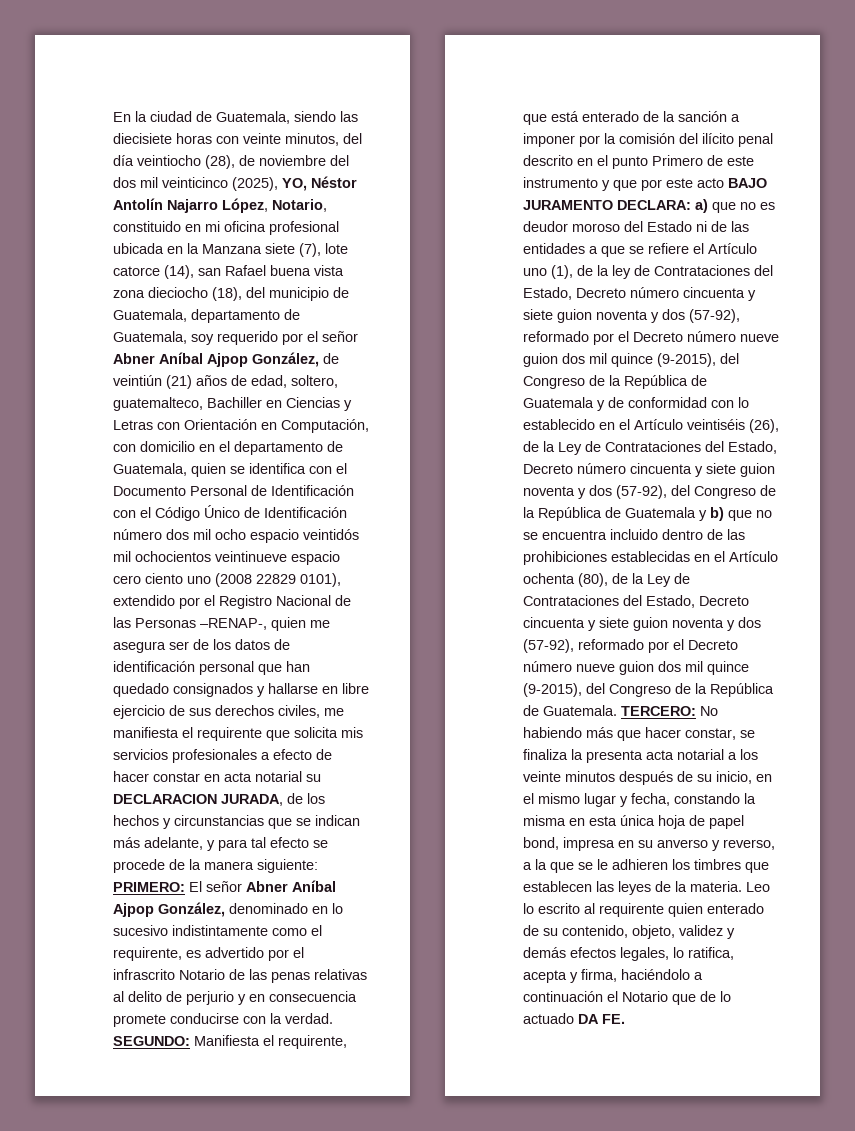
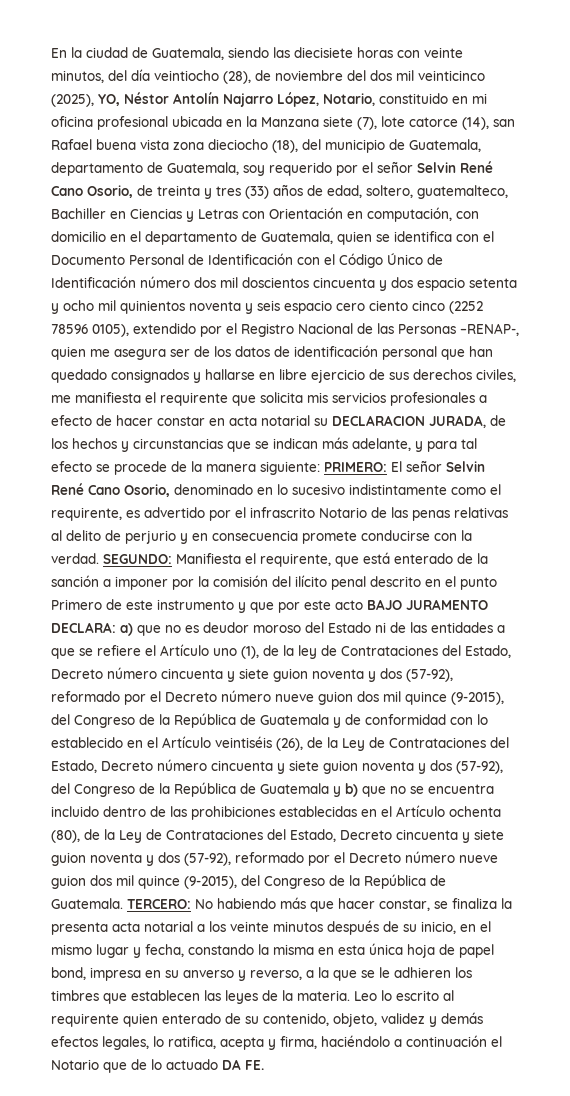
- En la ciudad de Guatemala, siendo las diecisiete horas con veinte minutos, del día veintiocho (28), de noviembre del dos mil veinticinco (2025), YO, Néstor Antolín Najarro López, Notario, constituido en mi oficina profesional ubicada en la Manzana siete (7), lote catorce (14), san Rafael buena vista zona dieciocho (18), del municipio de Guatemala, departamento de Guatemala, soy requerido por el señor Abner Aníbal Ajpop González, de veintiún (21) años de edad, soltero, guatemalteco, Bachiller en Ciencias y Letras con Orientación en Computación, con domicilio en el departamento de Guatemala, quien se identifica con el Documento Personal de Identificación con el Código Único de Identificación número dos mil ocho espacio veintidós mil ochocientos veintinueve espacio cero ciento uno (2008 22829 0101), extendido por el Registro Nacional de las Personas –RENAP-, quien me asegura ser de los datos de identificación personal que han quedado consignados y hallarse en libre ejercicio de sus derechos civiles, me manifiesta el requirente que solicita mis servicios profesionales a efecto de hacer constar en acta notarial su DECLARACION JURADA, de los hechos y circunstancias que se indican más adelante, y para tal efecto se procede de la manera siguiente:
+ En la ciudad de Guatemala, siendo las diecisiete horas con veinte minutos, del día veintiocho (28), de noviembre del dos mil veinticinco (2025), YO, Néstor Antolín Najarro López, Notario, constituido en mi oficina profesional ubicada en la Manzana siete (7), lote catorce (14), san Rafael buena vista zona dieciocho (18), del municipio de Guatemala, departamento de Guatemala, soy requerido por el señor Selvin René Cano Osorio, de treinta y tres (33) años de edad, soltero, guatemalteco, Bachiller en Ciencias y Letras con Orientación en computación, con domicilio en el departamento de Guatemala, quien se identifica con el Documento Personal de Identificación con el Código Único de Identificación número dos mil doscientos cincuenta y dos espacio setenta y ocho mil quinientos noventa y seis espacio cero ciento cinco (2252 78596 0105), extendido por el Registro Nacional de las Personas –RENAP-, quien me asegura ser de los datos de identificación personal que han quedado consignados y hallarse en libre ejercicio de sus derechos civiles, me manifiesta el requirente que solicita mis servicios profesionales a efecto de hacer constar en acta notarial su DECLARACION JURADA, de los hechos y circunstancias que se indican más adelante, y para tal efecto se procede de la manera siguiente:
- El señor Abner Aníbal Ajpop González, denominado en lo sucesivo indistintamente como el requirente, es advertido por el infrascrito Notario de las penas relativas al delito de perjurio y en consecuencia promete conducirse con la verdad.
+ El señor Selvin René Cano Osorio, denominado en lo sucesivo indistintamente como el requirente, es advertido por el infrascrito Notario de las penas relativas al delito de perjurio y en consecuencia promete conducirse con la verdad.

